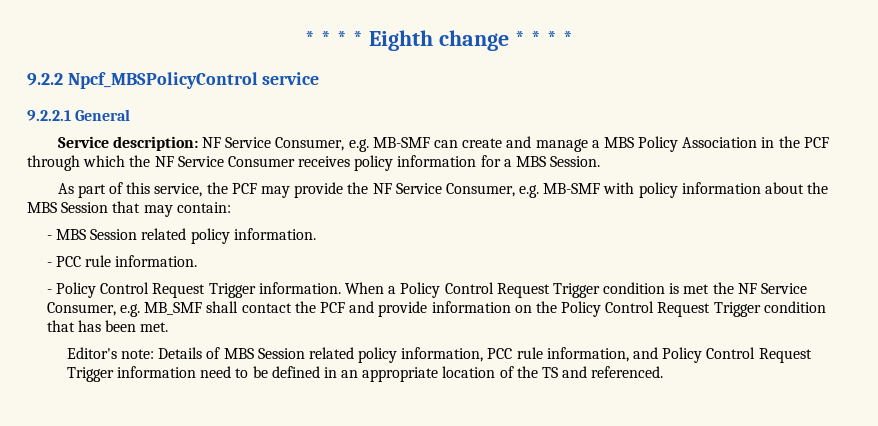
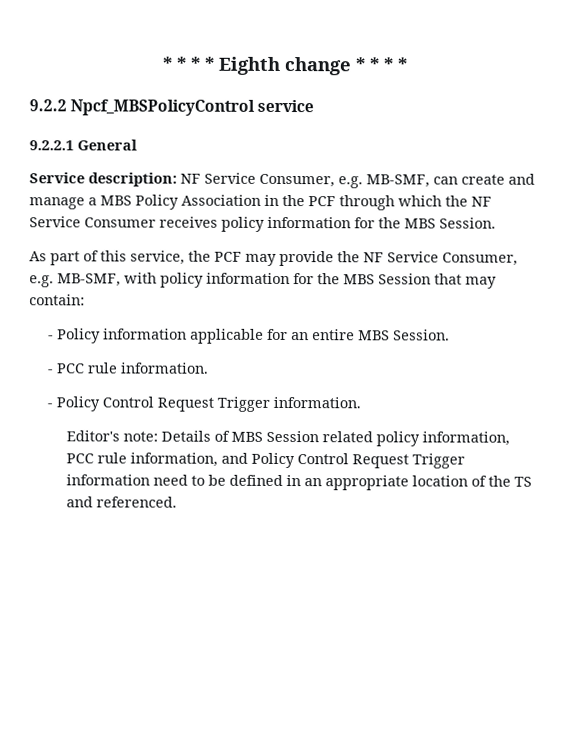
- Service description: NF Service Consumer, e.g. MB-SMF can create and manage a MBS Policy Association in the PCF through which the NF Service Consumer receives policy information for a MBS Session.
+ Service description: NF Service Consumer, e.g. MB-SMF, can create and manage a MBS Policy Association in the PCF through which the NF Service Consumer receives policy information for the MBS Session.
- As part of this service, the PCF may provide the NF Service Consumer, e.g. MB-SMF with policy information about the MBS Session that may contain:
+ As part of this service, the PCF may provide the NF Service Consumer, e.g. MB-SMF, with policy information for the MBS Session that may contain:
- - MBS Session related policy information.
+ - Policy information applicable for an entire MBS Session.
- When a Policy Control Request Trigger condition is met the NF Service Consumer, e.g. MB_SMF shall contact the PCF and provide information on the Policy Control Request Trigger condition that has been met.

